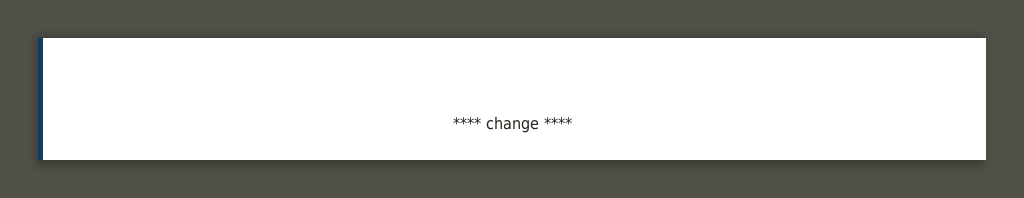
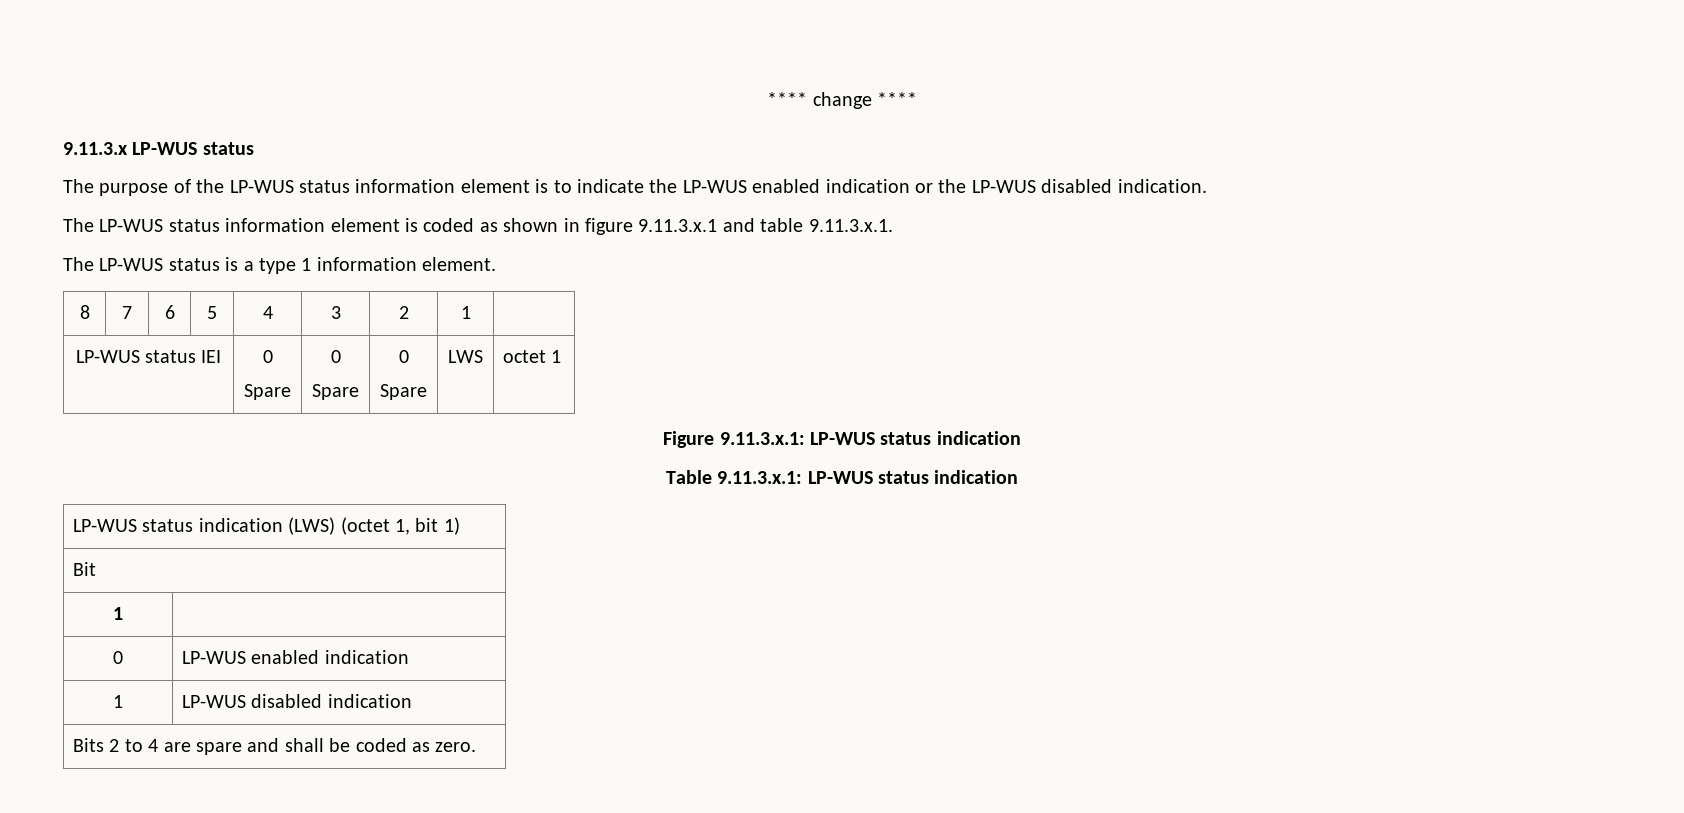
+ 9.11.3.x LP-WUS status
+ The purpose of the LP-WUS status information element is to indicate the LP-WUS enabled indication or the LP-WUS disabled indication.
+ The LP-WUS status information element is coded as shown in figure 9.11.3.x.1 and table 9.11.3.x.1.
+ The LP-WUS status is a type 1 information element.
+ 8 | 7 | 6 | 5 | 4 | 3 | 2 | 1 |
+ LP-WUS status IEI | 0
+ Spare | 0
+ Spare | 0
+ Spare | LWS | octet 1
+ Figure 9.11.3.x.1: LP-WUS status indication
+ Table 9.11.3.x.1: LP-WUS status indication
+ LP-WUS status indication (LWS) (octet 1, bit 1)
+ Bit
+ 1 |
+ 0 | LP-WUS enabled indication
+ 1 | LP-WUS disabled indication
+ Bits 2 to 4 are spare and shall be coded as zero.

